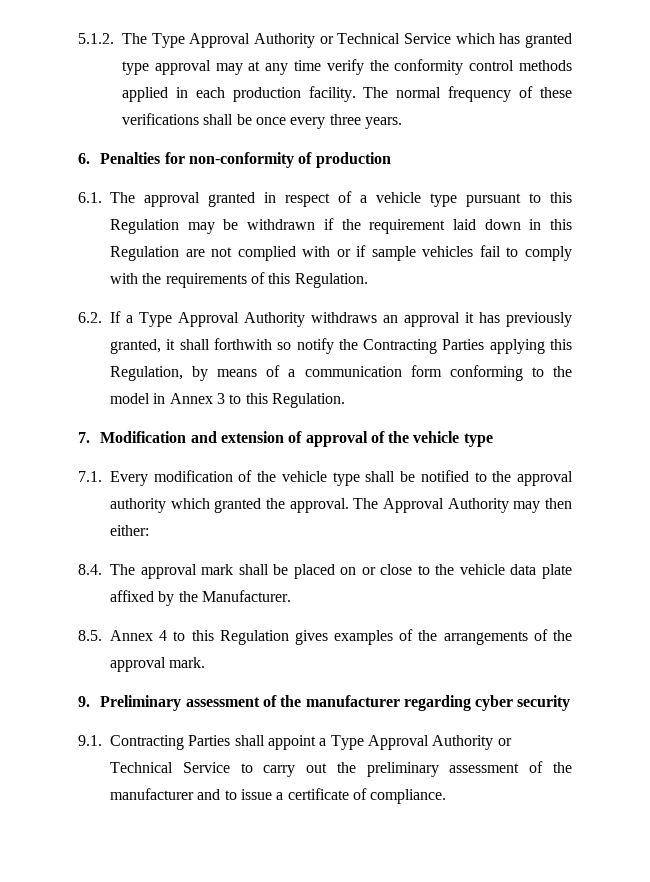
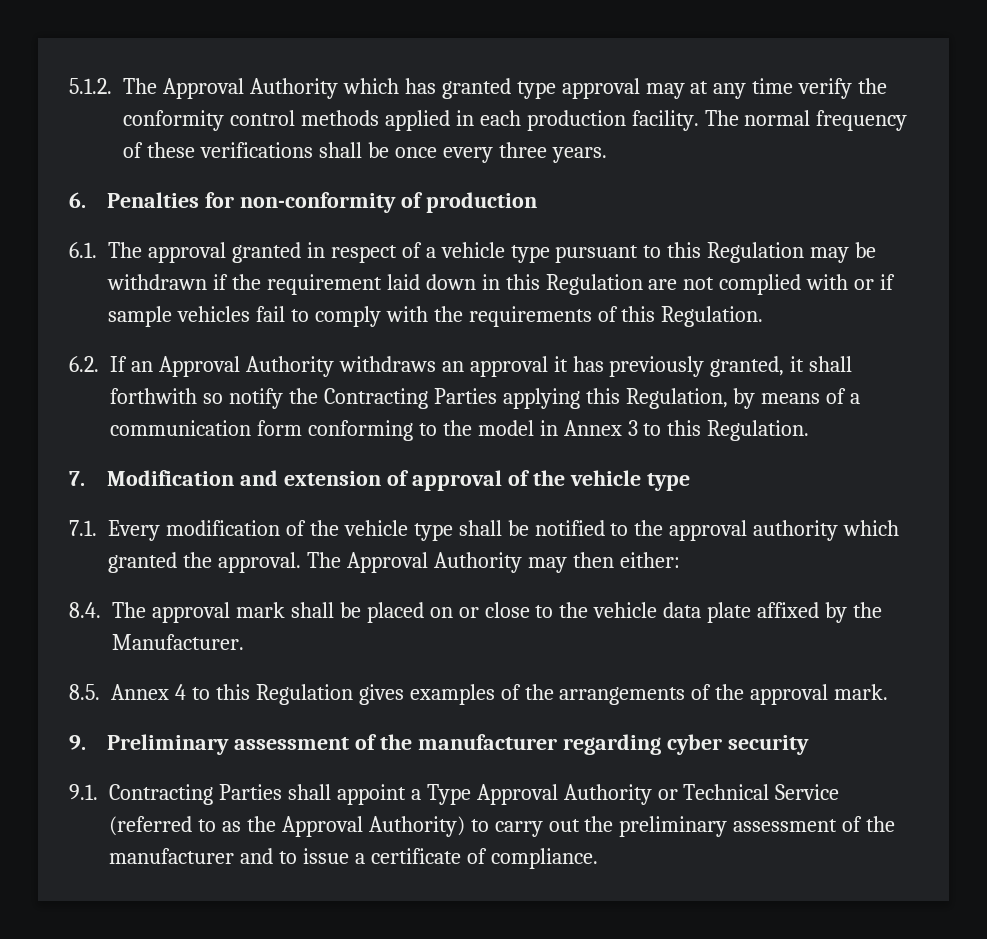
- 5.1.2. The Type Approval Authority or Technical Service which has granted type approval may at any time verify the conformity control methods applied in each production facility.
+ 5.1.2. The Approval Authority which has granted type approval may at any time verify the conformity control methods applied in each production facility.
- 6.2. If a Type Approval Authority withdraws an approval it has previously granted, it shall forthwith so notify the Contracting Parties applying this Regulation, by means of a communication form conforming to the model in Annex 3 to this Regulation.
+ 6.2. If an Approval Authority withdraws an approval it has previously granted, it shall forthwith so notify the Contracting Parties applying this Regulation, by means of a communication form conforming to the model in Annex 3 to this Regulation.
- 9.1. Contracting Parties shall appoint a Type Approval Authority or Technical Service to carry out the preliminary assessment of the manufacturer and to issue a certificate of compliance.
+ 9.1. Contracting Parties shall appoint a Type Approval Authority or Technical Service (referred to as the Approval Authority) to carry out the preliminary assessment of the manufacturer and to issue a certificate of compliance.

